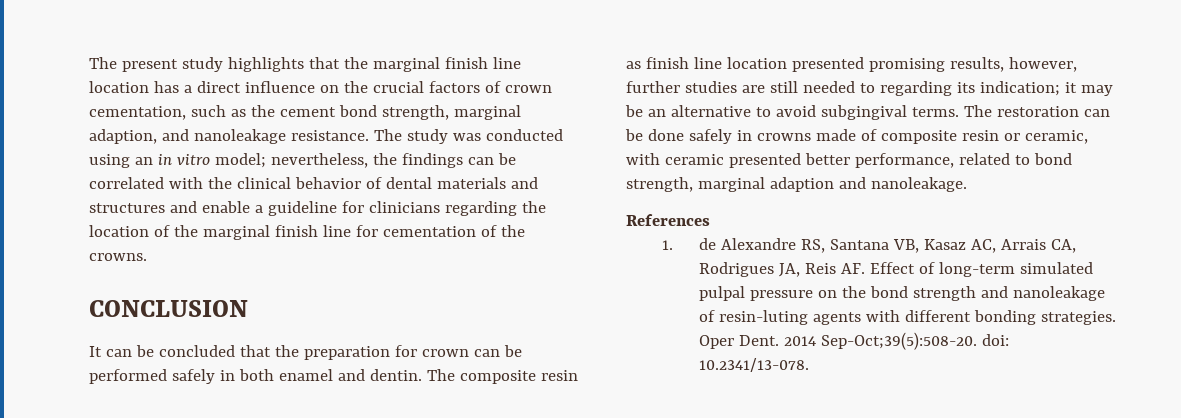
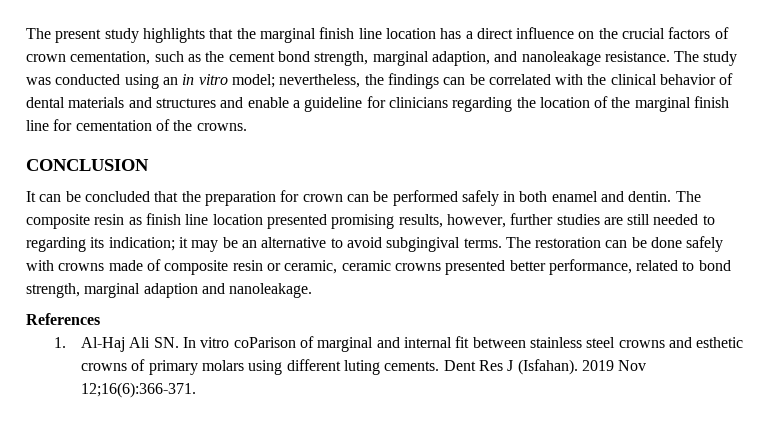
- The restoration can be done safely in crowns made of composite resin or ceramic, with ceramic presented better performance, related to bond strength, marginal adaption and nanoleakage.
+ The restoration can be done safely with crowns made of composite resin or ceramic, ceramic crowns presented better performance, related to bond strength, marginal adaption and nanoleakage.
- 1. de Alexandre RS, Santana VB, Kasaz AC, Arrais CA, Rodrigues JA, Reis AF. Effect of long-term simulated pulpal pressure on the bond strength and nanoleakage of resin-luting agents with different bonding strategies. Oper Dent. 2014 Sep-Oct;39(5):508-20. doi: 10.2341/13-078.
+ 1. Al-Haj Ali SN. In vitro coParison of marginal and internal fit between stainless steel crowns and esthetic crowns of primary molars using different luting cements. Dent Res J (Isfahan). 2019 Nov 12;16(6):366-371.

